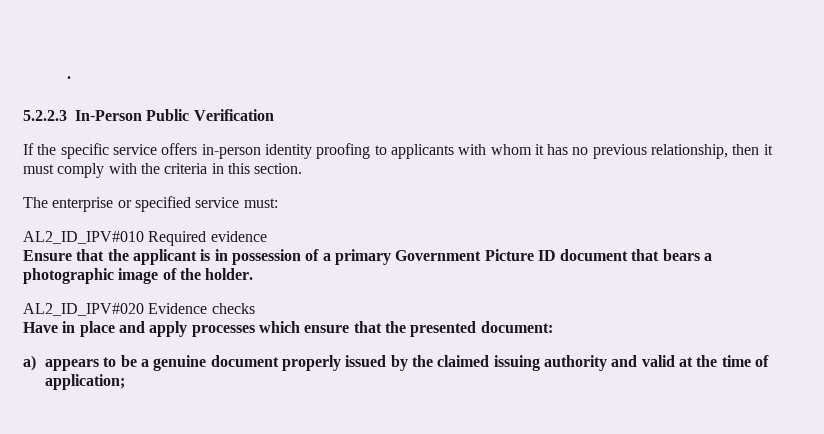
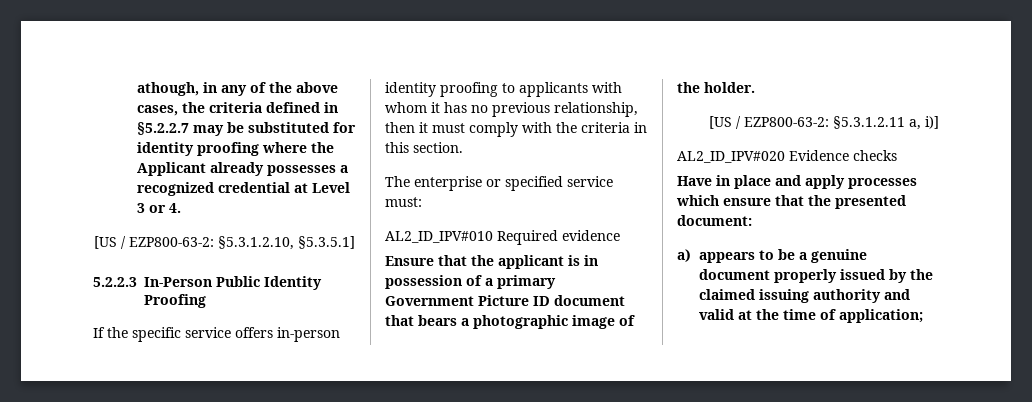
- .
+ athough, in any of the above cases, the criteria defined in §5.2.2.7 may be substituted for identity proofing where the Applicant already possesses a recognized credential at Level 3 or 4.
+ [US / EZP800-63-2: §5.3.1.2.10, §5.3.5.1]
- 5.2.2.3 In-Person Public Verification
+ 5.2.2.3 In-Person Public Identity Proofing
+ [US / EZP800-63-2: §5.3.1.2.11 a, i)]

